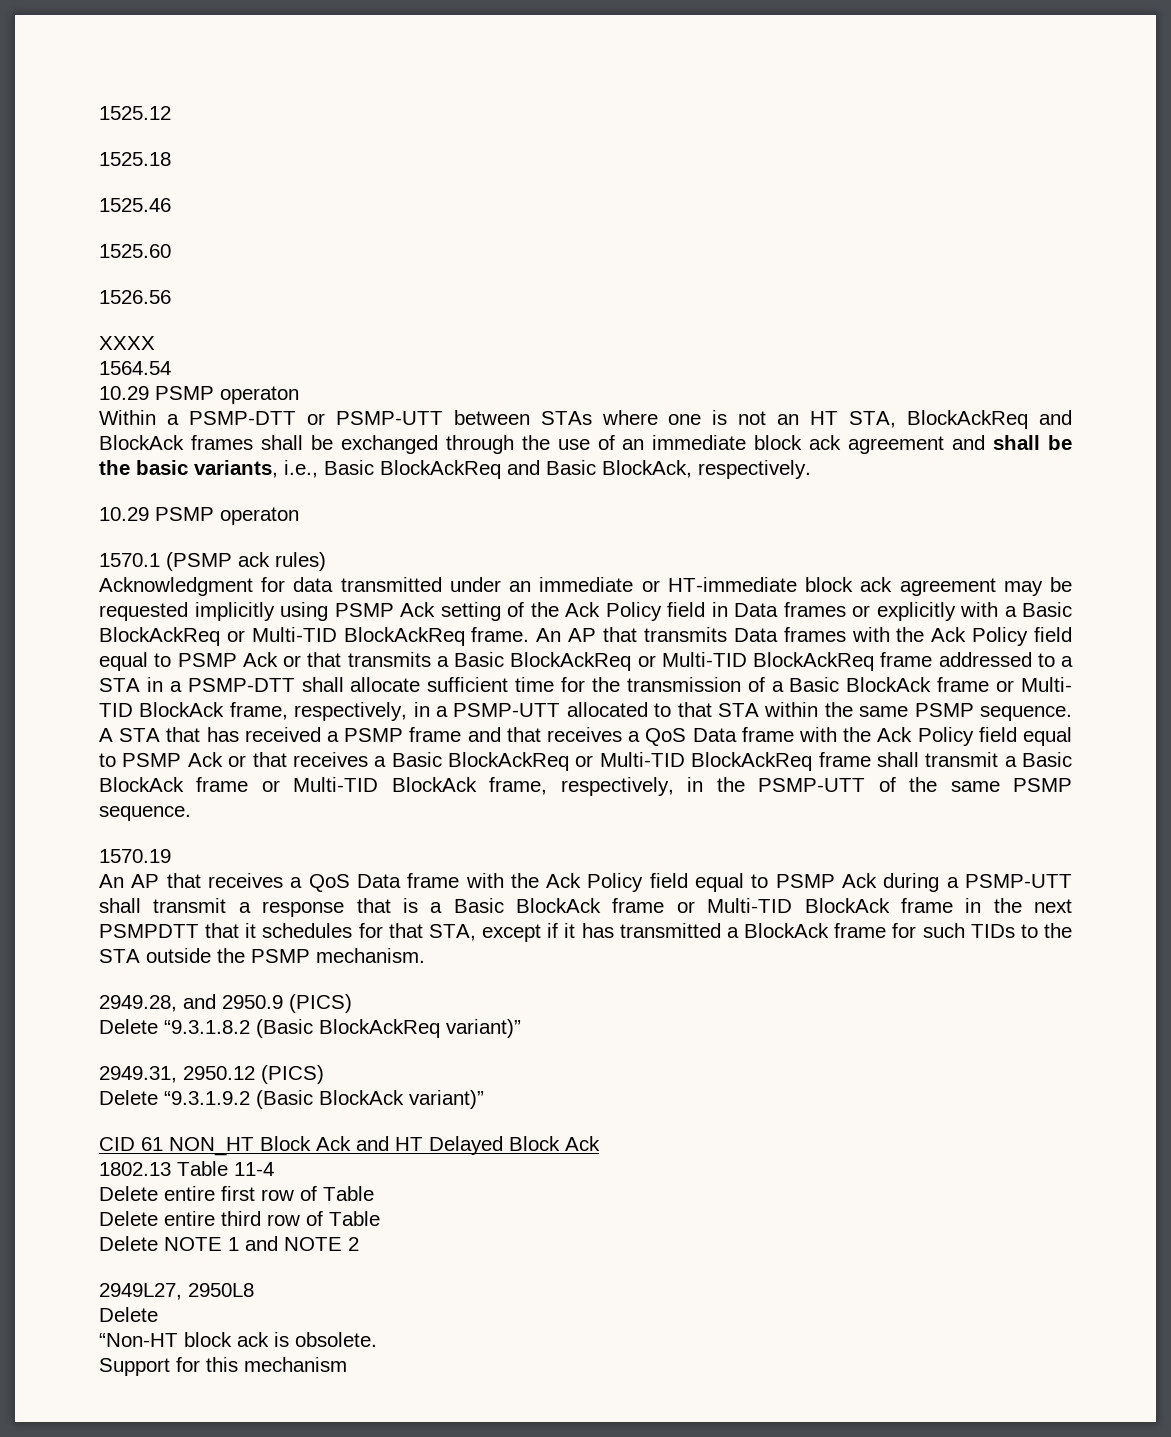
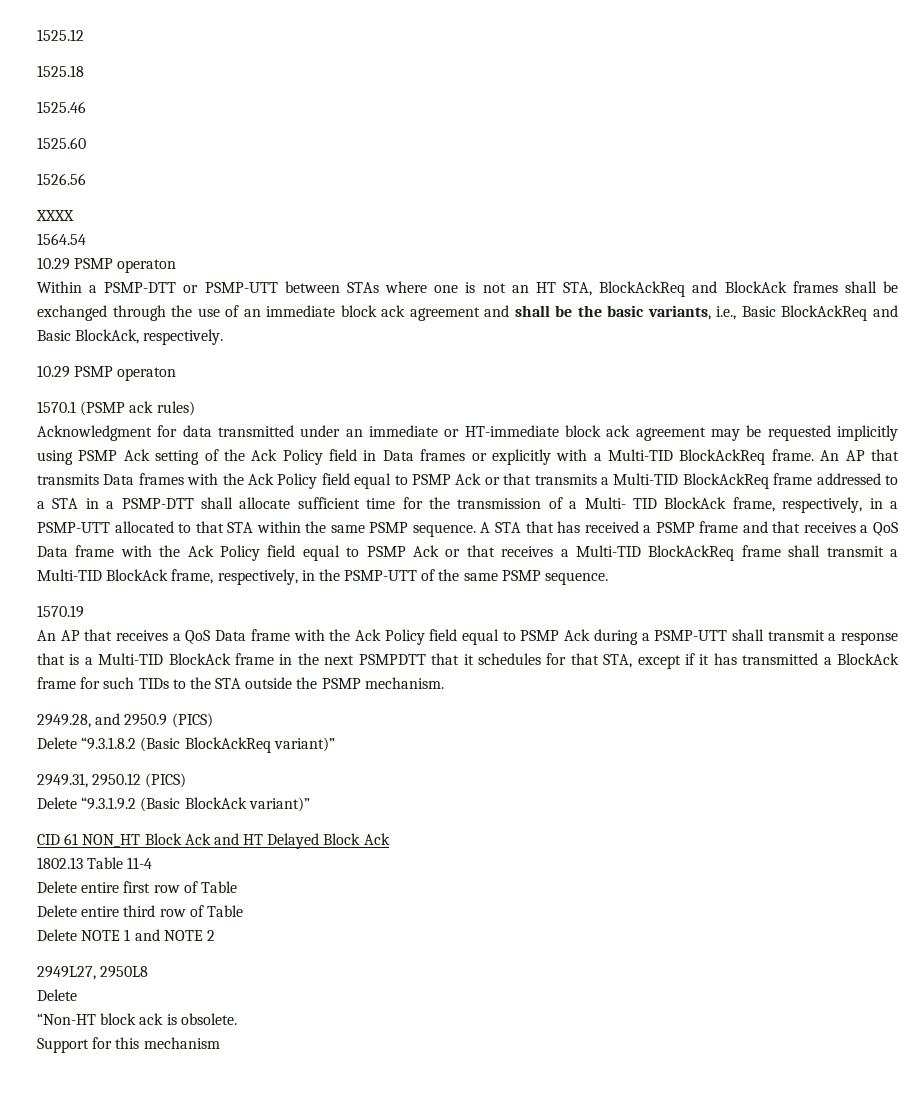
- Acknowledgment for data transmitted under an immediate or HT-immediate block ack agreement may be requested implicitly using PSMP Ack setting of the Ack Policy field in Data frames or explicitly with a Basic BlockAckReq or Multi-TID BlockAckReq frame.
+ Acknowledgment for data transmitted under an immediate or HT-immediate block ack agreement may be requested implicitly using PSMP Ack setting of the Ack Policy field in Data frames or explicitly with a Multi-TID BlockAckReq frame.
- An AP that transmits Data frames with the Ack Policy field equal to PSMP Ack or that transmits a Basic BlockAckReq or Multi-TID BlockAckReq frame addressed to a STA in a PSMP-DTT shall allocate sufficient time for the transmission of a Basic BlockAck frame or Multi- TID BlockAck frame, respectively, in a PSMP-UTT allocated to that STA within the same PSMP sequence.
+ An AP that transmits Data frames with the Ack Policy field equal to PSMP Ack or that transmits a Multi-TID BlockAckReq frame addressed to a STA in a PSMP-DTT shall allocate sufficient time for the transmission of a Multi- TID BlockAck frame, respectively, in a PSMP-UTT allocated to that STA within the same PSMP sequence.
- A STA that has received a PSMP frame and that receives a QoS Data frame with the Ack Policy field equal to PSMP Ack or that receives a Basic BlockAckReq or Multi-TID BlockAckReq frame shall transmit a Basic BlockAck frame or Multi-TID BlockAck frame, respectively, in the PSMP-UTT of the same PSMP sequence.
+ A STA that has received a PSMP frame and that receives a QoS Data frame with the Ack Policy field equal to PSMP Ack or that receives a Multi-TID BlockAckReq frame shall transmit a Multi-TID BlockAck frame, respectively, in the PSMP-UTT of the same PSMP sequence.
- An AP that receives a QoS Data frame with the Ack Policy field equal to PSMP Ack during a PSMP-UTT shall transmit a response that is a Basic BlockAck frame or Multi-TID BlockAck frame in the next PSMPDTT that it schedules for that STA, except if it has transmitted a BlockAck frame for such TIDs to the STA outside the PSMP mechanism.
+ An AP that receives a QoS Data frame with the Ack Policy field equal to PSMP Ack during a PSMP-UTT shall transmit a response that is a Multi-TID BlockAck frame in the next PSMPDTT that it schedules for that STA, except if it has transmitted a BlockAck frame for such TIDs to the STA outside the PSMP mechanism.

